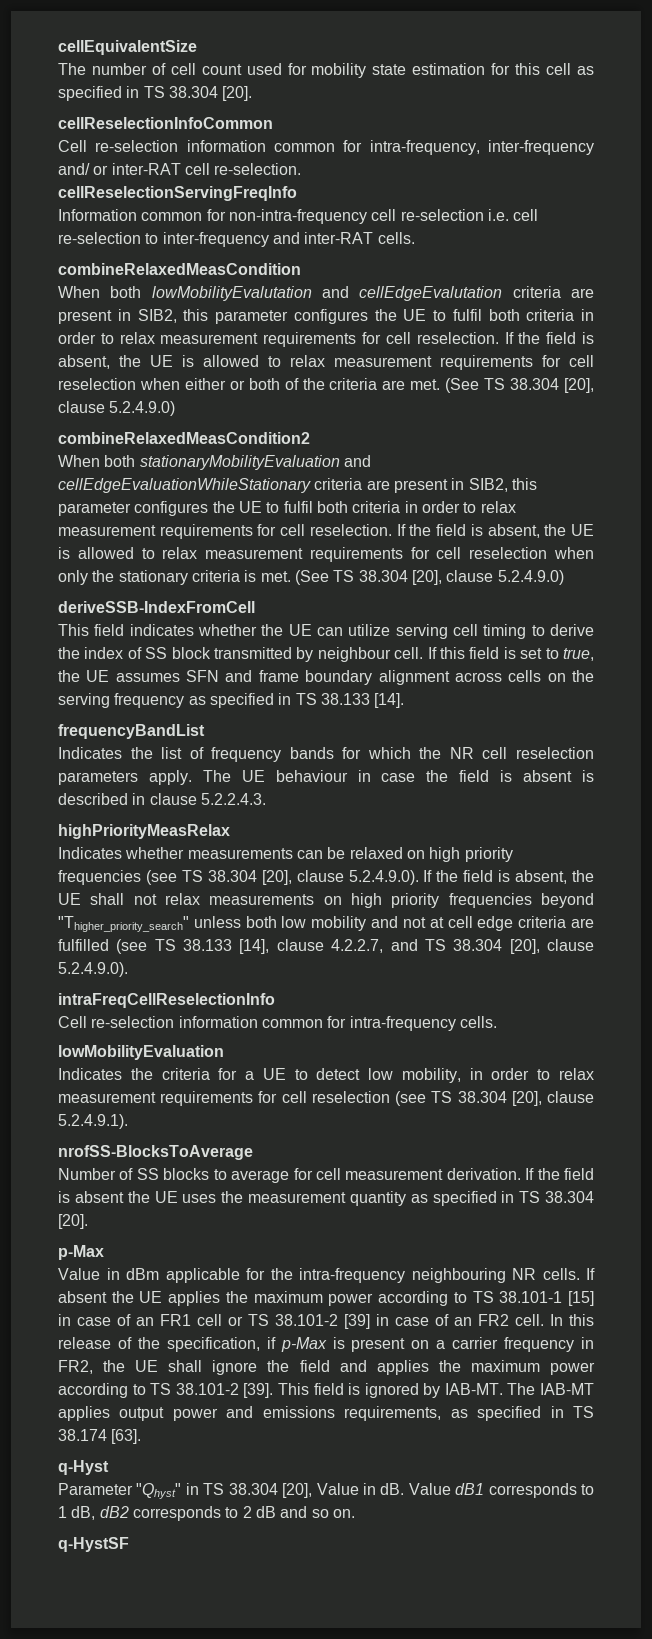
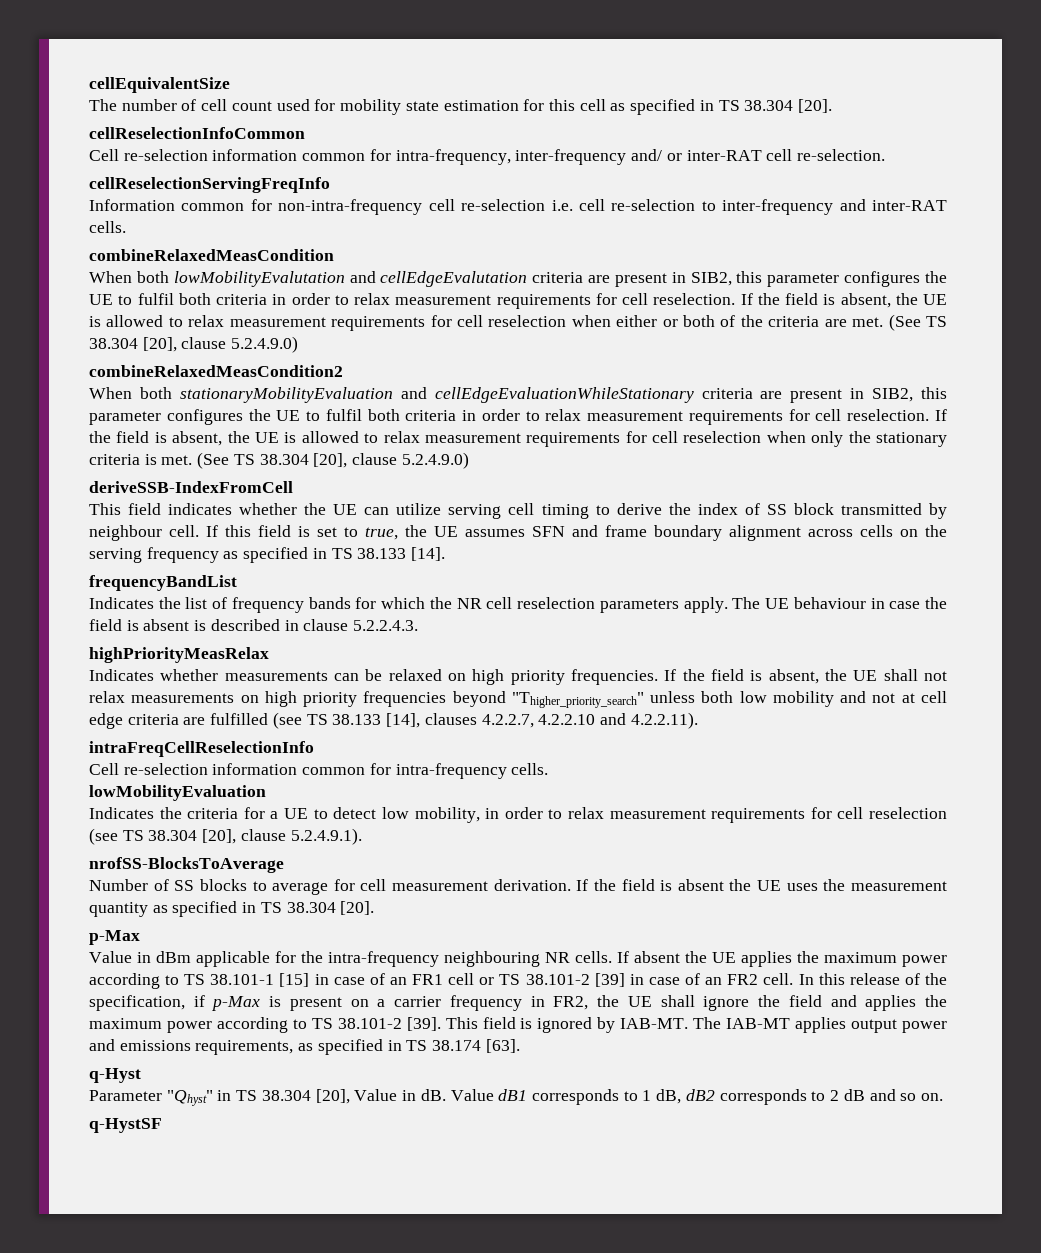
- Indicates whether measurements can be relaxed on high priority frequencies (see TS 38.304 [20], clause 5.2.4.9.0). If the field is absent, the UE shall not relax measurements on high priority frequencies beyond "Thigher_priority_search" unless both low mobility and not at cell edge criteria are fulfilled (see TS 38.133 [14], clause 4.2.2.7, and TS 38.304 [20], clause 5.2.4.9.0).
+ Indicates whether measurements can be relaxed on high priority frequencies. If the field is absent, the UE shall not relax measurements on high priority frequencies beyond "Thigher_priority_search" unless both low mobility and not at cell edge criteria are fulfilled (see TS 38.133 [14], clauses 4.2.2.7, 4.2.2.10 and 4.2.2.11).

